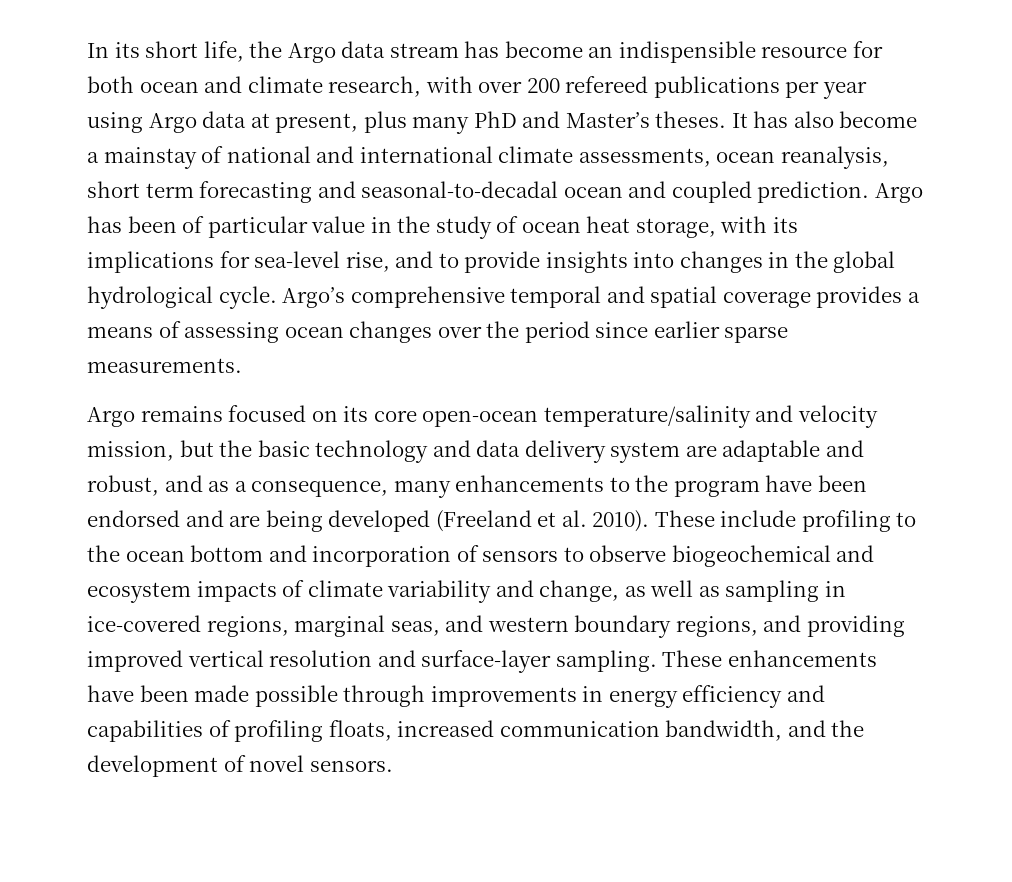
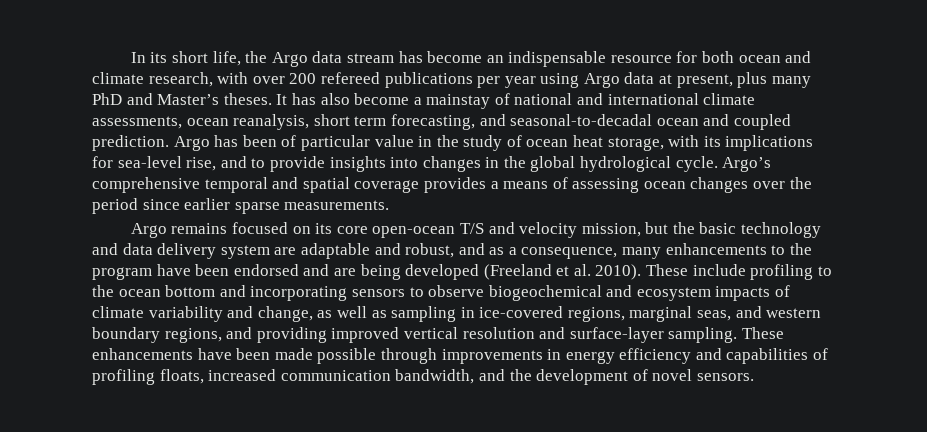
- In its short life, the Argo data stream has become an indispensible resource for both ocean and climate research, with over 200 refereed publications per year using Argo data at present, plus many PhD and Master’s theses.
+ In its short life, the Argo data stream has become an indispensable resource for both ocean and climate research, with over 200 refereed publications per year using Argo data at present, plus many PhD and Master’s theses.
- It has also become a mainstay of national and international climate assessments, ocean reanalysis, short term forecasting and seasonal-to-decadal ocean and coupled prediction.
+ It has also become a mainstay of national and international climate assessments, ocean reanalysis, short term forecasting, and seasonal-to-decadal ocean and coupled prediction.
- Argo remains focused on its core open-ocean temperature/salinity and velocity mission, but the basic technology and data delivery system are adaptable and robust, and as a consequence, many enhancements to the program have been endorsed and are being developed (Freeland et al. 2010).
+ Argo remains focused on its core open-ocean T/S and velocity mission, but the basic technology and data delivery system are adaptable and robust, and as a consequence, many enhancements to the program have been endorsed and are being developed (Freeland et al. 2010).
- These include profiling to the ocean bottom and incorporation of sensors to observe biogeochemical and ecosystem impacts of climate variability and change, as well as sampling in ice-covered regions, marginal seas, and western boundary regions, and providing improved vertical resolution and surface-layer sampling.
+ These include profiling to the ocean bottom and incorporating sensors to observe biogeochemical and ecosystem impacts of climate variability and change, as well as sampling in ice-covered regions, marginal seas, and western boundary regions, and providing improved vertical resolution and surface-layer sampling.

